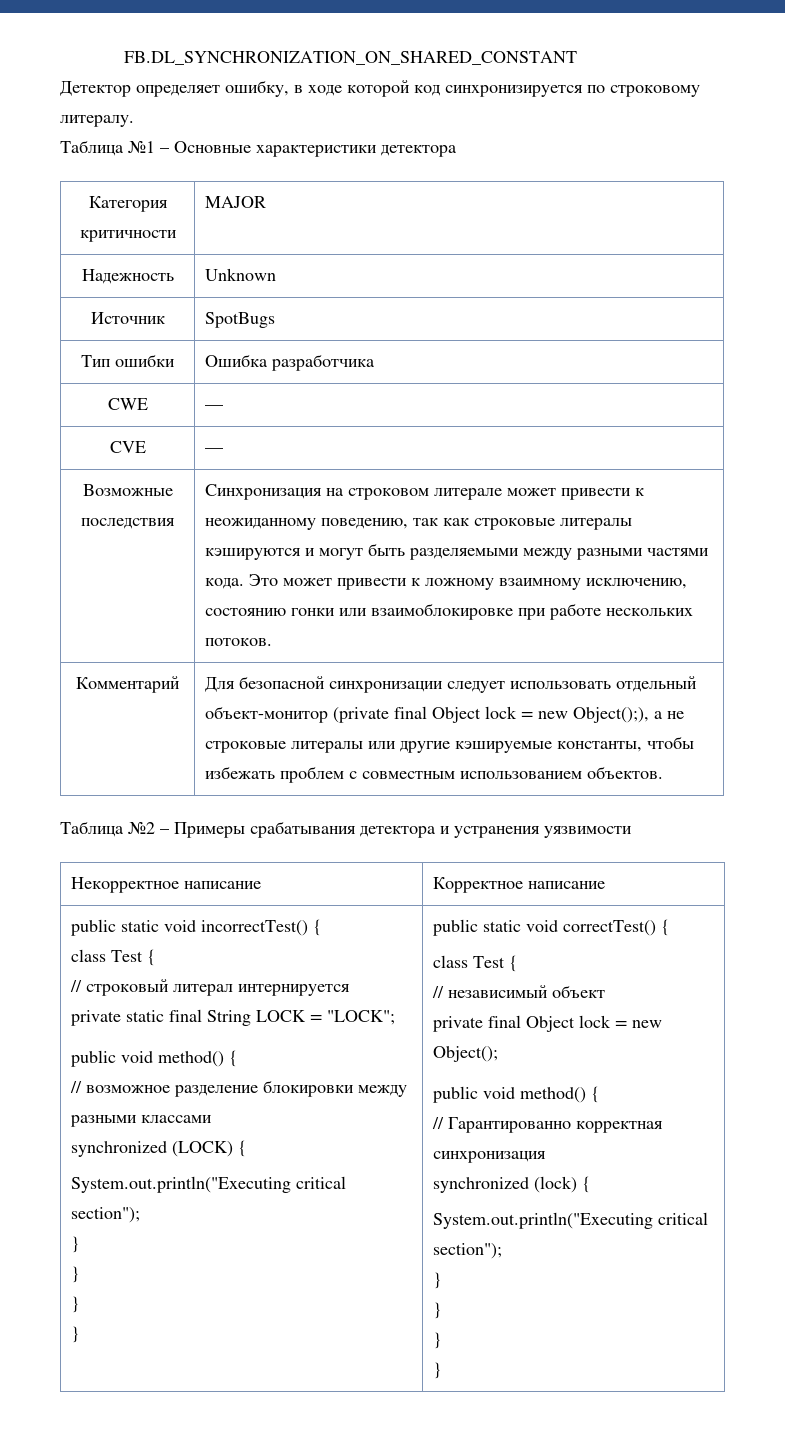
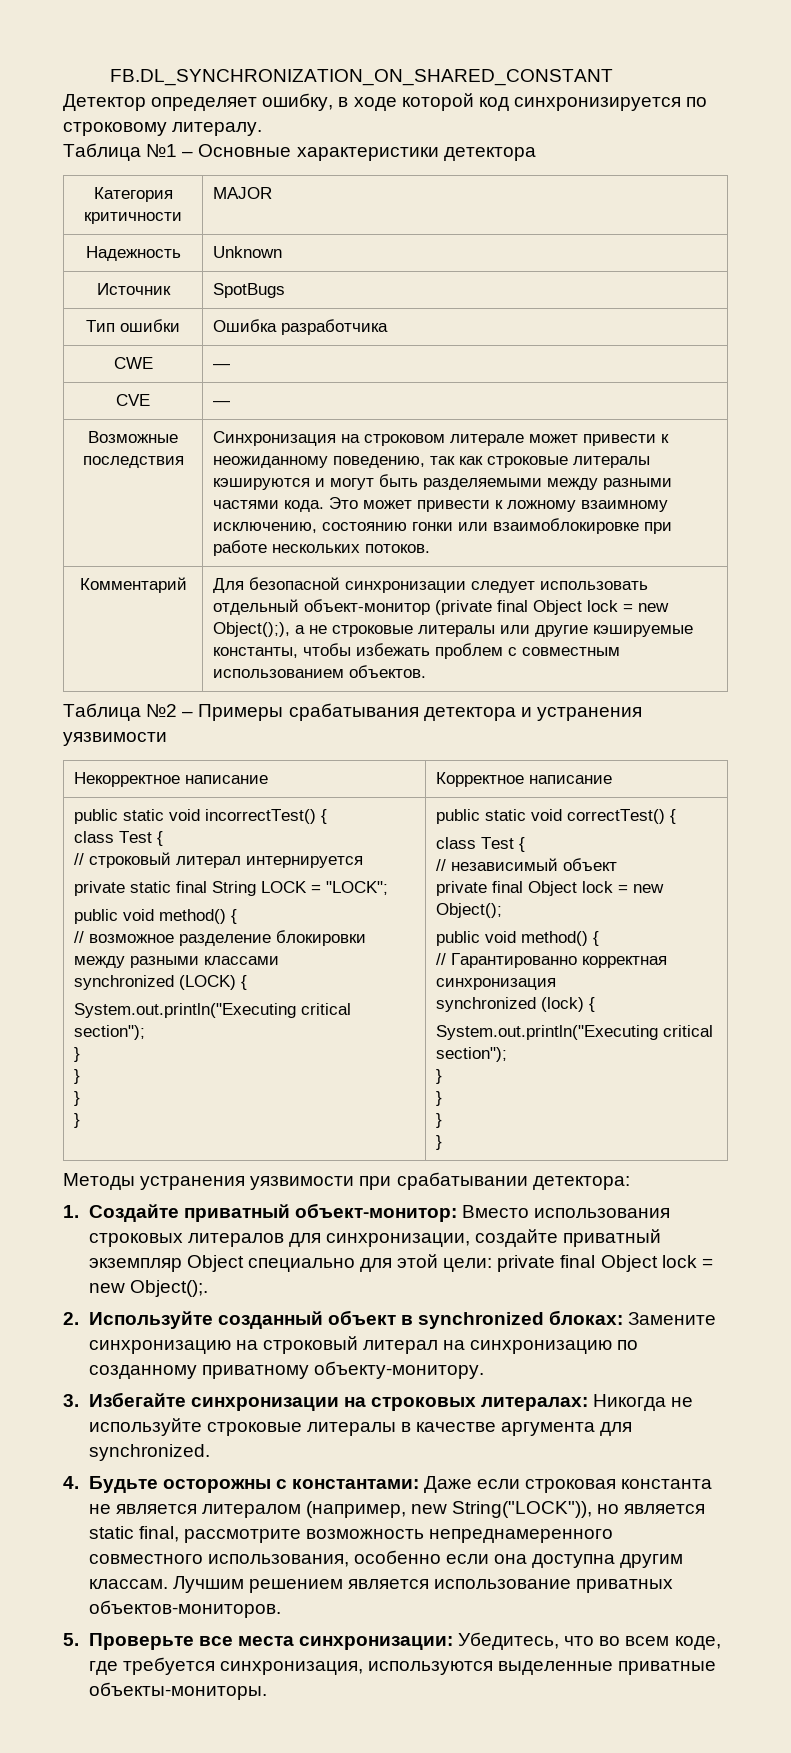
+ Методы устранения уязвимости при срабатывании детектора:
+ 1. Создайте приватный объект-монитор: Вместо использования строковых литералов для синхронизации, создайте приватный экземпляр Object специально для этой цели: private final Object lock = new Object();.
+ 2. Используйте созданный объект в synchronized блоках: Замените синхронизацию на строковый литерал на синхронизацию по созданному приватному объекту-монитору.
+ 3. Избегайте синхронизации на строковых литералах: Никогда не используйте строковые литералы в качестве аргумента для synchronized.
+ 4. Будьте осторожны с константами: Даже если строковая константа не является литералом (например, new String("LOCK")), но является static final, рассмотрите возможность непреднамеренного совместного использования, особенно если она доступна другим классам. Лучшим решением является использование приватных объектов-мониторов.
+ 5. Проверьте все места синхронизации: Убедитесь, что во всем коде, где требуется синхронизация, используются выделенные приватные объекты-мониторы.

